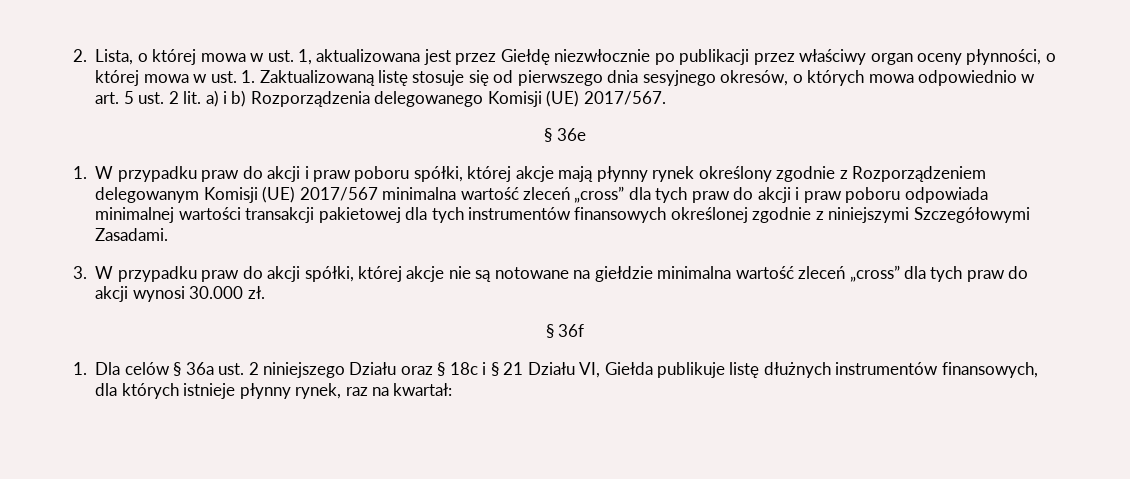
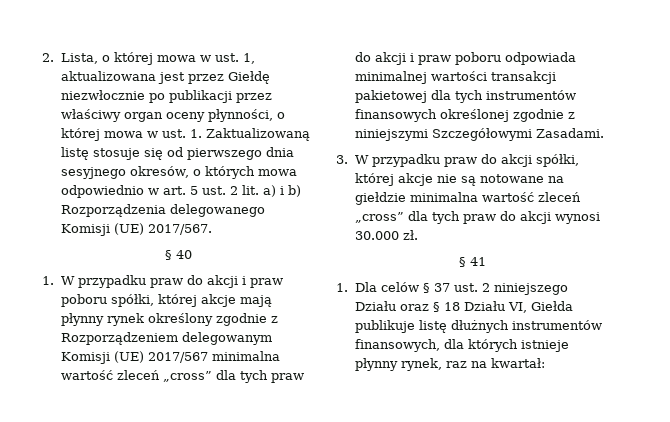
- § 36e
+ § 40
- § 36f
+ § 41
- 1. Dla celów § 36a ust. 2 niniejszego Działu oraz § 18c i § 21 Działu VI, Giełda publikuje listę dłużnych instrumentów finansowych, dla których istnieje płynny rynek, raz na kwartał:
+ 1. Dla celów § 37 ust. 2 niniejszego Działu oraz § 18 Działu VI, Giełda publikuje listę dłużnych instrumentów finansowych, dla których istnieje płynny rynek, raz na kwartał:

